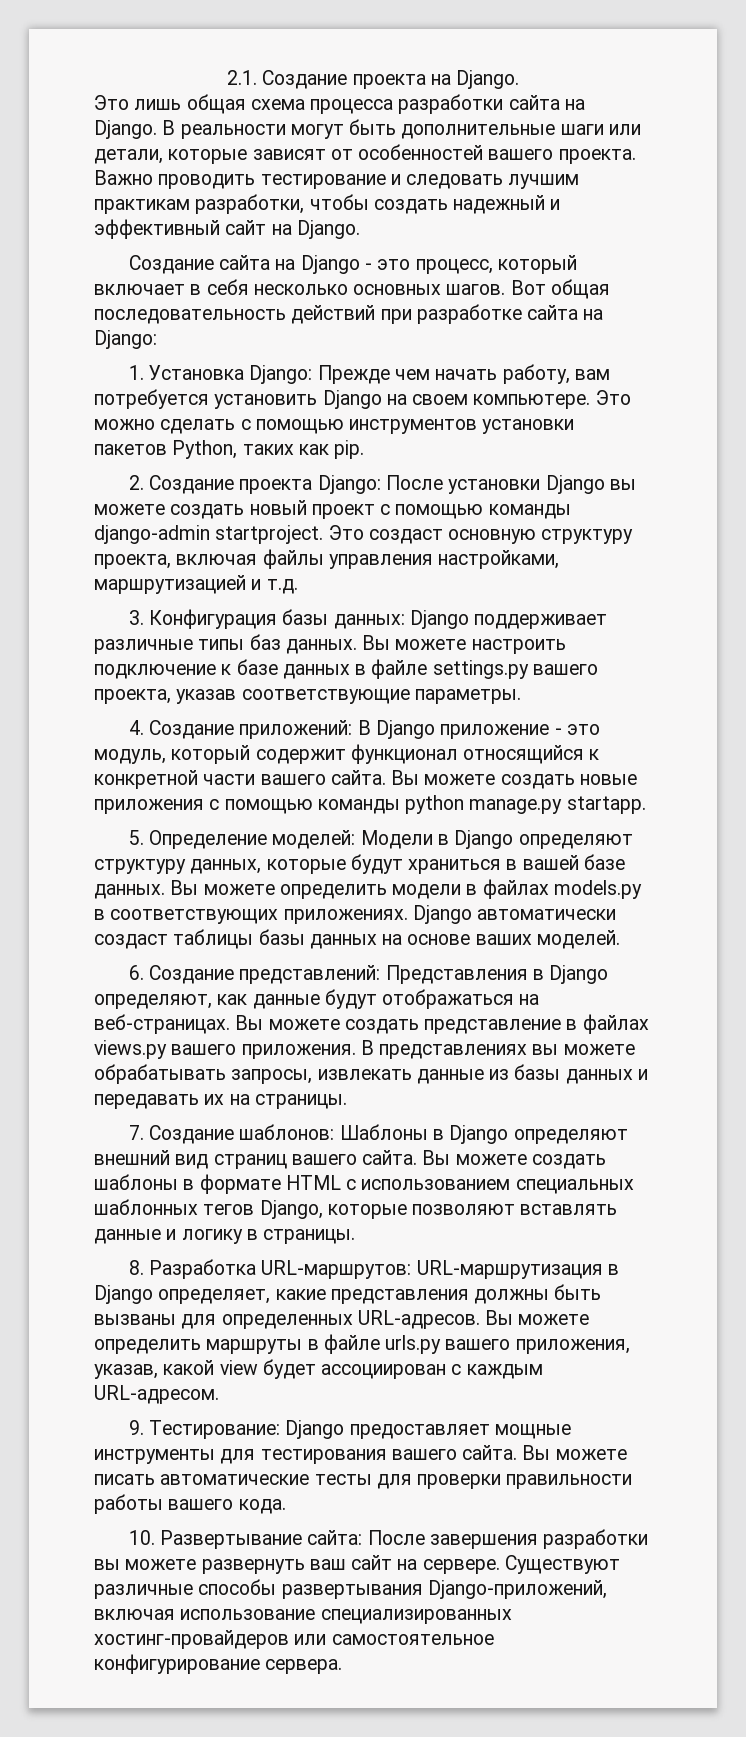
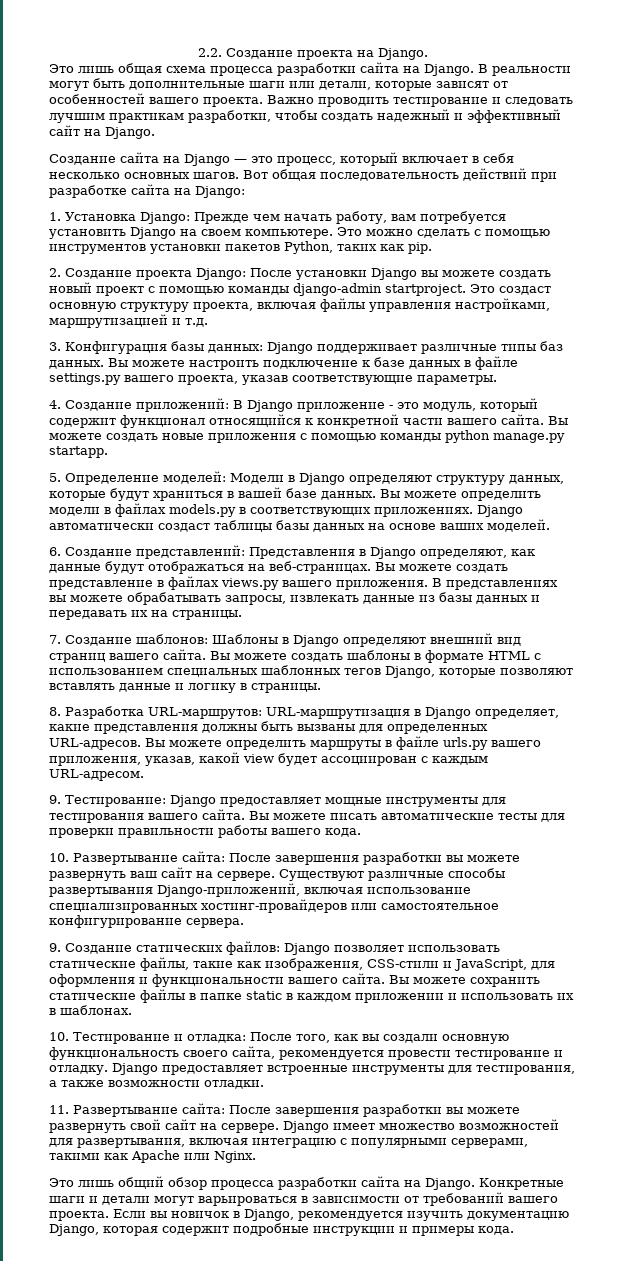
- 2.1. Создание проекта на Django.
+ 2.2. Создание проекта на Django.
- Создание сайта на Django - это процесс, который включает в себя несколько основных шагов.
+ Создание сайта на Django — это процесс, который включает в себя несколько основных шагов.
+ 9. Создание статических файлов: Django позволяет использовать статические файлы, такие как изображения, CSS-стили и JavaScript, для оформления и функциональности вашего сайта. Вы можете сохранить статические файлы в папке static в каждом приложении и использовать их в шаблонах.
+ 10. Тестирование и отладка: После того, как вы создали основную функциональность своего сайта, рекомендуется провести тестирование и отладку. Django предоставляет встроенные инструменты для тестирования, а также возможности отладки.
+ 11. Развертывание сайта: После завершения разработки вы можете развернуть свой сайт на сервере. Django имеет множество возможностей для развертывания, включая интеграцию с популярными серверами, такими как Apache или Nginx.
+ Это лишь общий обзор процесса разработки сайта на Django. Конкретные шаги и детали могут варьироваться в зависимости от требований вашего проекта. Если вы новичок в Django, рекомендуется изучить документацию Django, которая содержит подробные инструкции и примеры кода.

